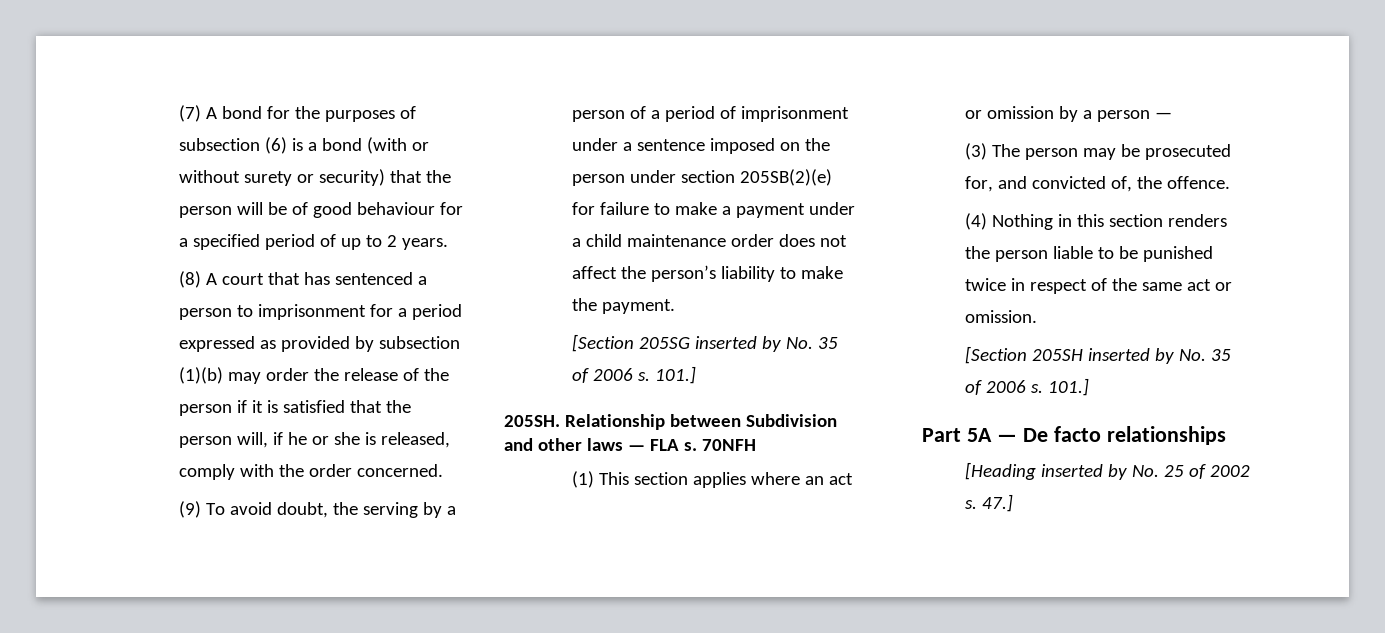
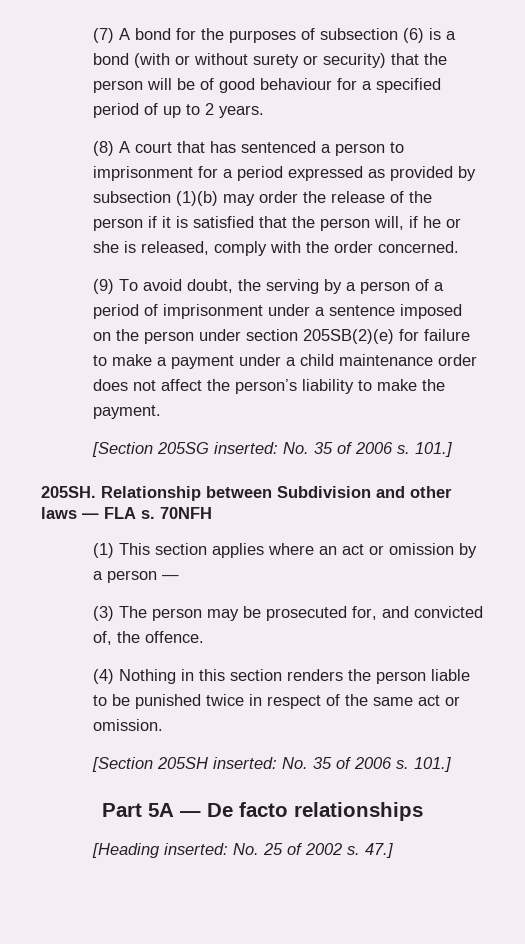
- [Section 205SG inserted by No. 35 of 2006 s.
+ [Section 205SG inserted: No. 35 of 2006 s.
- [Section 205SH inserted by No. 35 of 2006 s.
+ [Section 205SH inserted: No. 35 of 2006 s.
- [Heading inserted by No. 25 of 2002 s.
+ [Heading inserted: No. 25 of 2002 s.

